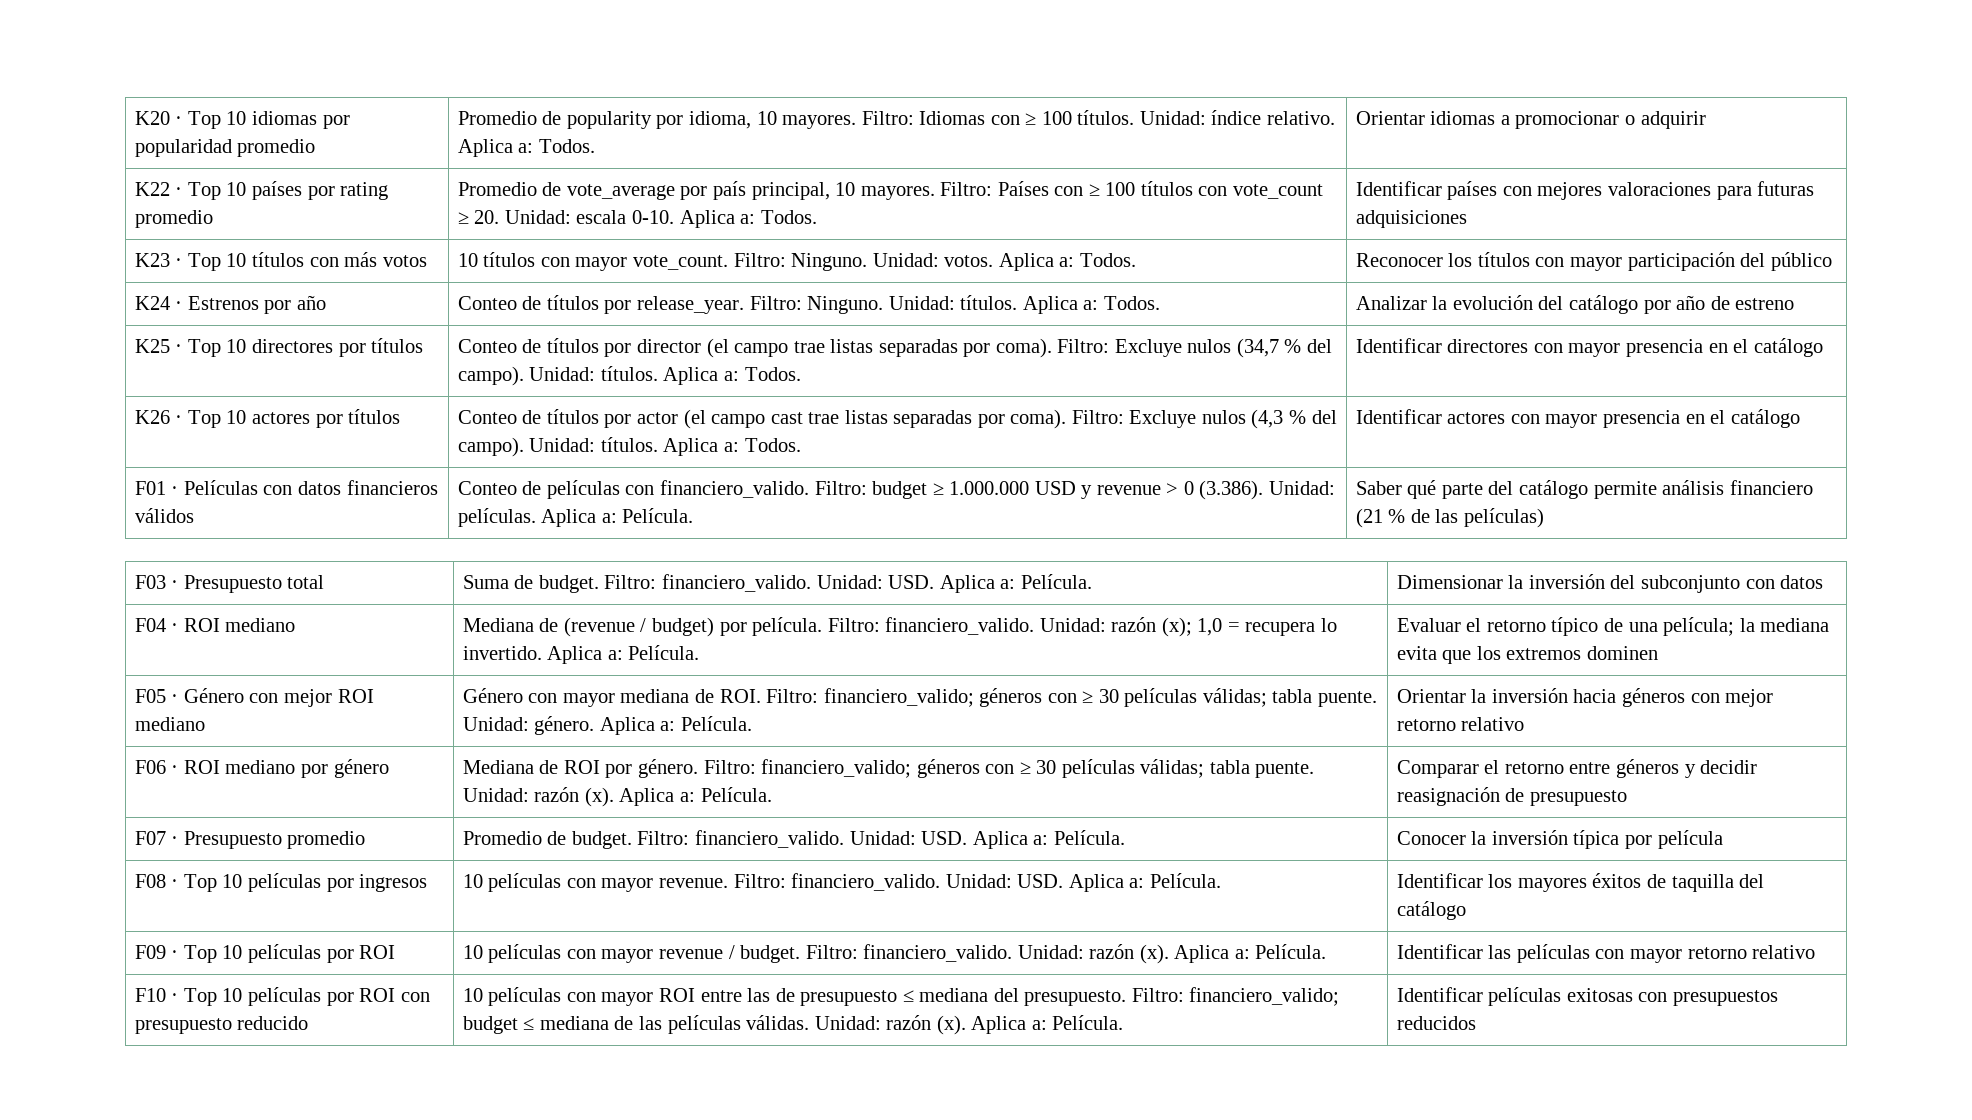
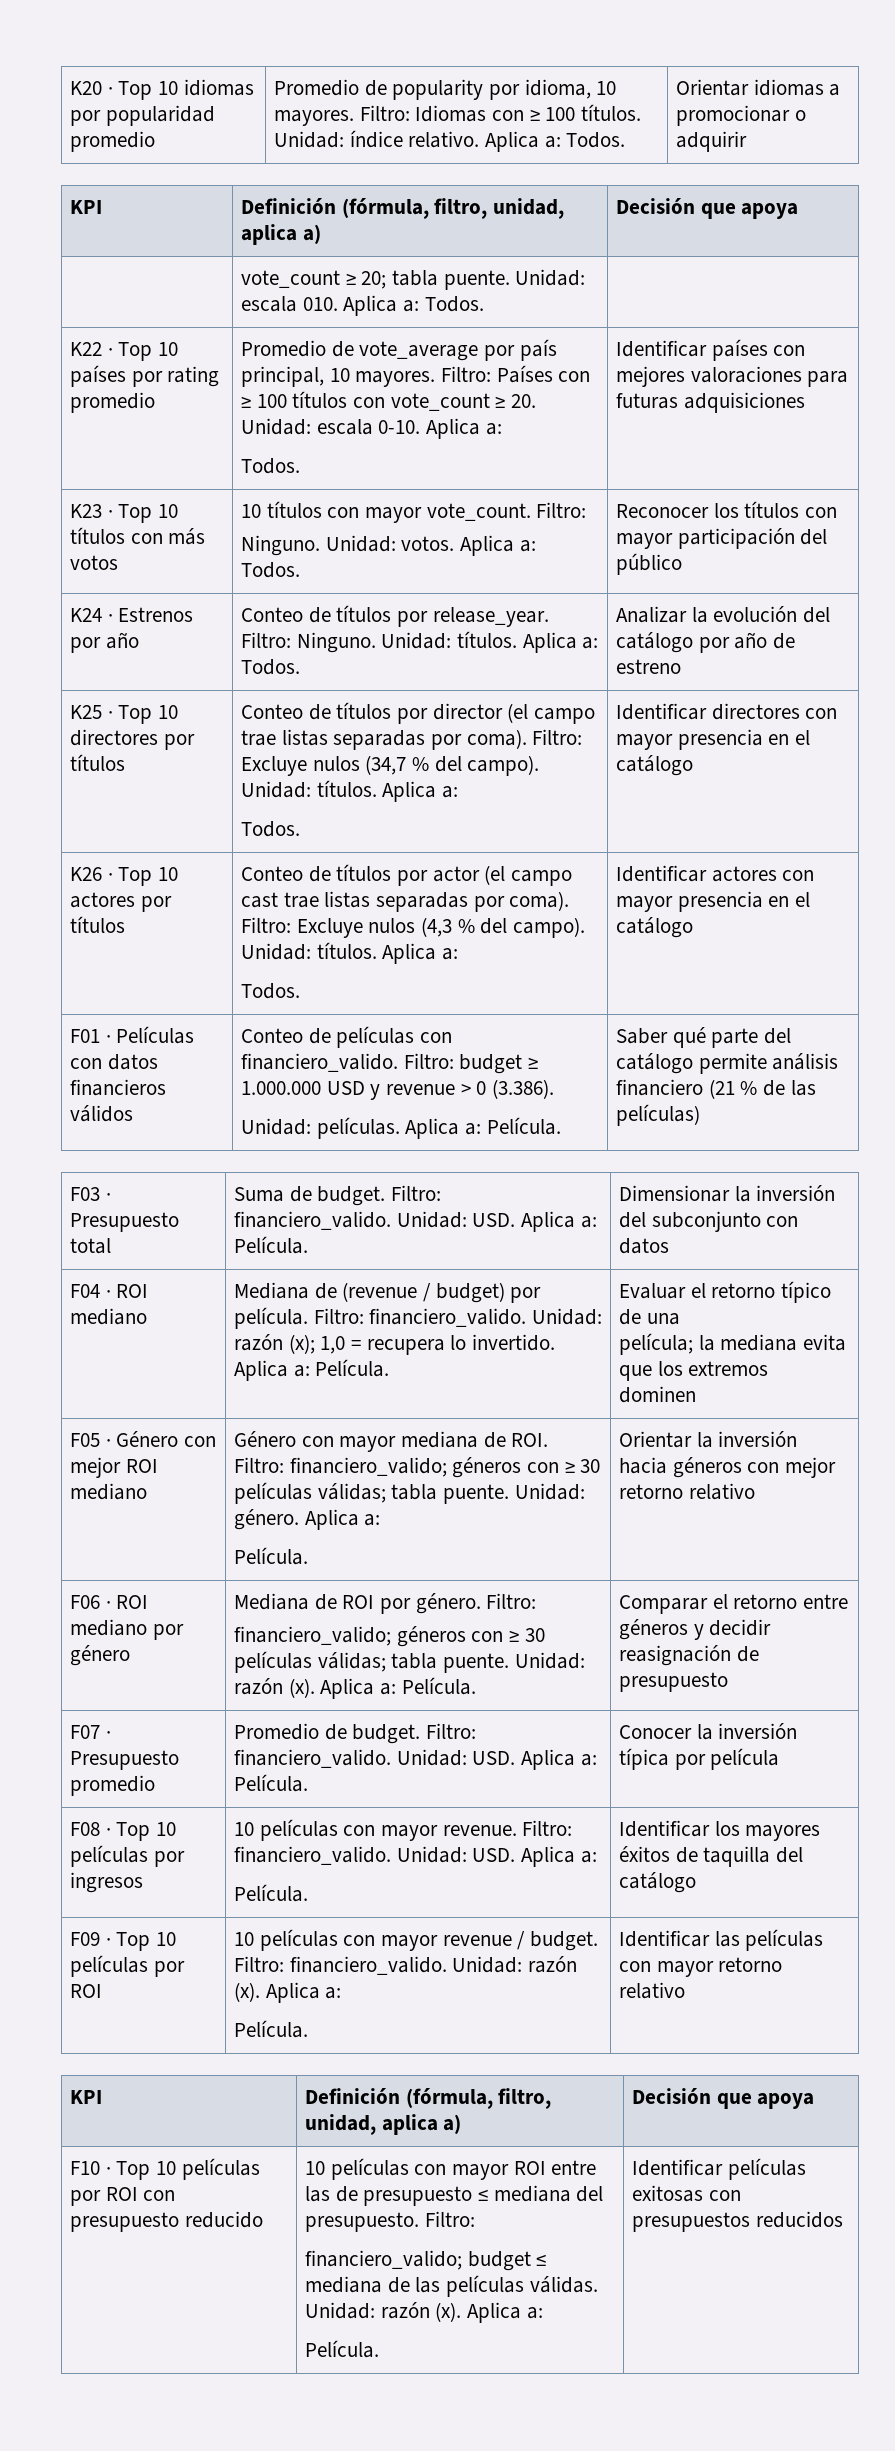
  K20 · Top 10 idiomas por popularidad promedio | Promedio de popularity por idioma, 10 mayores. Filtro: Idiomas con ≥ 100 títulos. Unidad: índice relativo. Aplica a: Todos. | Orientar idiomas a promocionar o adquirir
+ KPI | Definición (fórmula, filtro, unidad, aplica a) | Decisión que apoya
+ | vote_count ≥ 20; tabla puente. Unidad: escala 010. Aplica a: Todos. |
- K22 · Top 10 países por rating promedio | Promedio de vote_average por país principal, 10 mayores. Filtro: Países con ≥ 100 títulos con vote_count ≥ 20. Unidad: escala 0-10. Aplica a: Todos. | Identificar países con mejores valoraciones para futuras adquisiciones
+ K22 · Top 10 países por rating promedio | Promedio de vote_average por país principal, 10 mayores. Filtro: Países con ≥ 100 títulos con vote_count ≥ 20. Unidad: escala 0-10. Aplica a:
+ Todos. | Identificar países con mejores valoraciones para futuras adquisiciones
- K23 · Top 10 títulos con más votos | 10 títulos con mayor vote_count. Filtro: Ninguno. Unidad: votos. Aplica a: Todos. | Reconocer los títulos con mayor participación del público
+ K23 · Top 10 títulos con más votos | 10 títulos con mayor vote_count. Filtro:
+ Ninguno. Unidad: votos. Aplica a: Todos. | Reconocer los títulos con mayor participación del público
- K25 · Top 10 directores por títulos | Conteo de títulos por director (el campo trae listas separadas por coma). Filtro: Excluye nulos (34,7 % del campo). Unidad: títulos. Aplica a: Todos. | Identificar directores con mayor presencia en el catálogo
+ K25 · Top 10 directores por títulos | Conteo de títulos por director (el campo trae listas separadas por coma). Filtro: Excluye nulos (34,7 % del campo). Unidad: títulos. Aplica a:
+ Todos. | Identificar directores con mayor presencia en el catálogo
- K26 · Top 10 actores por títulos | Conteo de títulos por actor (el campo cast trae listas separadas por coma). Filtro: Excluye nulos (4,3 % del campo). Unidad: títulos. Aplica a: Todos. | Identificar actores con mayor presencia en el catálogo
+ K26 · Top 10 actores por títulos | Conteo de títulos por actor (el campo cast trae listas separadas por coma). Filtro: Excluye nulos (4,3 % del campo). Unidad: títulos. Aplica a:
+ Todos. | Identificar actores con mayor presencia en el catálogo
- F01 · Películas con datos financieros válidos | Conteo de películas con financiero_valido. Filtro: budget ≥ 1.000.000 USD y revenue > 0 (3.386). Unidad: películas. Aplica a: Película. | Saber qué parte del catálogo permite análisis financiero (21 % de las películas)
+ F01 · Películas con datos financieros válidos | Conteo de películas con financiero_valido. Filtro: budget ≥ 1.000.000 USD y revenue > 0 (3.386).
+ Unidad: películas. Aplica a: Película. | Saber qué parte del catálogo permite análisis financiero (21 % de las películas)
- F04 · ROI mediano | Mediana de (revenue / budget) por película. Filtro: financiero_valido. Unidad: razón (x); 1,0 = recupera lo invertido. Aplica a: Película. | Evaluar el retorno típico de una película; la mediana evita que los extremos dominen
+ F04 · ROI mediano | Mediana de (revenue / budget) por película. Filtro: financiero_valido. Unidad: razón (x); 1,0 = recupera lo invertido. Aplica a: Película. | Evaluar el retorno típico de una
+ película; la mediana evita que los extremos dominen
- F05 · Género con mejor ROI mediano | Género con mayor mediana de ROI. Filtro: financiero_valido; géneros con ≥ 30 películas válidas; tabla puente. Unidad: género. Aplica a: Película. | Orientar la inversión hacia géneros con mejor retorno relativo
+ F05 · Género con mejor ROI mediano | Género con mayor mediana de ROI. Filtro: financiero_valido; géneros con ≥ 30 películas válidas; tabla puente. Unidad: género. Aplica a:
+ Película. | Orientar la inversión hacia géneros con mejor retorno relativo
- F06 · ROI mediano por género | Mediana de ROI por género. Filtro: financiero_valido; géneros con ≥ 30 películas válidas; tabla puente. Unidad: razón (x). Aplica a: Película. | Comparar el retorno entre géneros y decidir reasignación de presupuesto
+ F06 · ROI mediano por género | Mediana de ROI por género. Filtro:
+ financiero_valido; géneros con ≥ 30 películas válidas; tabla puente. Unidad: razón (x). Aplica a: Película. | Comparar el retorno entre géneros y decidir reasignación de presupuesto
- F08 · Top 10 películas por ingresos | 10 películas con mayor revenue. Filtro: financiero_valido. Unidad: USD. Aplica a: Película. | Identificar los mayores éxitos de taquilla del catálogo
+ F08 · Top 10 películas por ingresos | 10 películas con mayor revenue. Filtro: financiero_valido. Unidad: USD. Aplica a:
+ Película. | Identificar los mayores éxitos de taquilla del catálogo
- F09 · Top 10 películas por ROI | 10 películas con mayor revenue / budget. Filtro: financiero_valido. Unidad: razón (x). Aplica a: Película. | Identificar las películas con mayor retorno relativo
+ F09 · Top 10 películas por ROI | 10 películas con mayor revenue / budget. Filtro: financiero_valido. Unidad: razón (x). Aplica a:
+ Película. | Identificar las películas con mayor retorno relativo
+ KPI | Definición (fórmula, filtro, unidad, aplica a) | Decisión que apoya
- 10 películas con mayor ROI entre las de presupuesto ≤ mediana del presupuesto. Filtro: financiero_valido; budget ≤ mediana de las películas válidas. Unidad: razón (x). Aplica a: Película.
+ 10 películas con mayor ROI entre las de presupuesto ≤ mediana del presupuesto. Filtro:
+ financiero_valido; budget ≤ mediana de las películas válidas. Unidad: razón (x). Aplica a:
+ Película.

